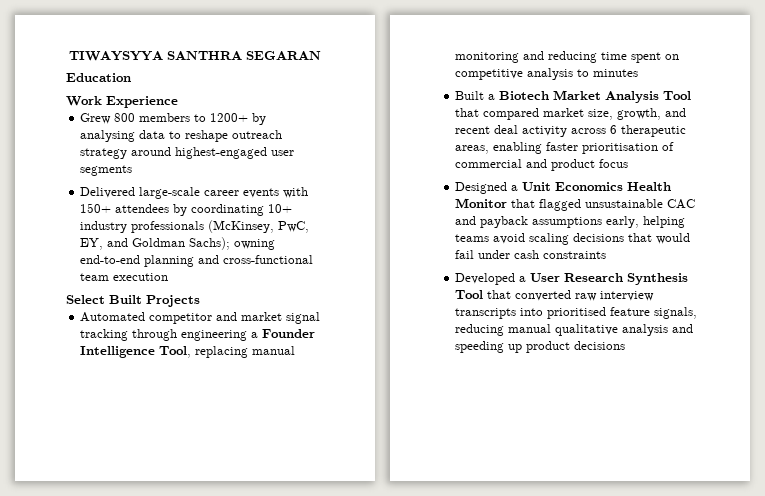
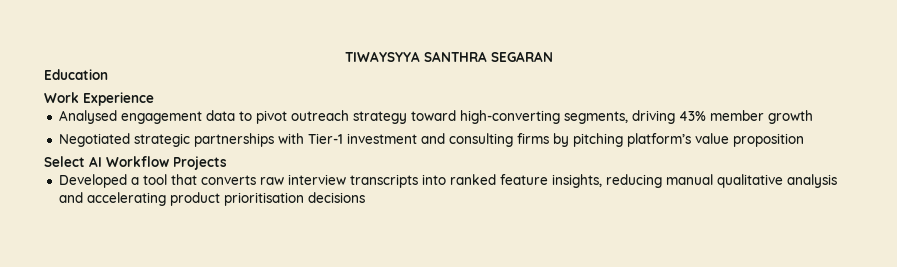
- Grew 800 members to 1200+ by analysing data to reshape outreach strategy around highest-engaged user segments
- Delivered large-scale career events with 150+ attendees by coordinating 10+ industry professionals (McKinsey, PwC, EY, and Goldman Sachs); owning end-to-end planning and cross-functional team execution
+ Analysed engagement data to pivot outreach strategy toward high-converting segments, driving 43% member growth
+ Negotiated strategic partnerships with Tier-1 investment and consulting firms by pitching platform’s value proposition
- Select Built Projects
+ Select AI Workflow Projects
- Automated competitor and market signal tracking through engineering a Founder Intelligence Tool, replacing manual monitoring and reducing time spent on competitive analysis to minutes
- Built a Biotech Market Analysis Tool that compared market size, growth, and recent deal activity across 6 therapeutic areas, enabling faster prioritisation of commercial and product focus
- Designed a Unit Economics Health Monitor that flagged unsustainable CAC and payback assumptions early, helping teams avoid scaling decisions that would fail under cash constraints
- Developed a User Research Synthesis Tool that converted raw interview transcripts into prioritised feature signals, reducing manual qualitative analysis and speeding up product decisions
+ Developed a tool that converts raw interview transcripts into ranked feature insights, reducing manual qualitative analysis and accelerating product prioritisation decisions

